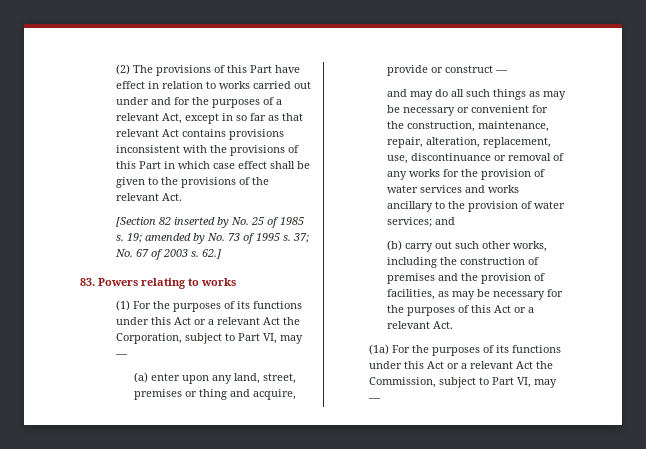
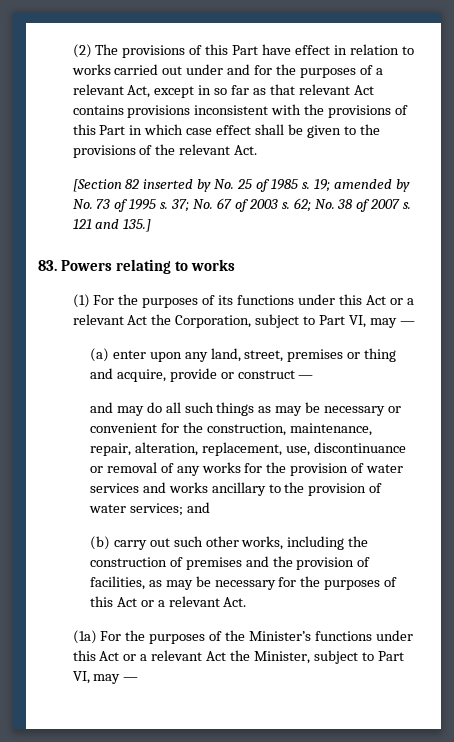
- 62.]
+ 62; No. 38 of 2007 s. 121 and 135.]
- (1a) For the purposes of its functions under this Act or a relevant Act the Commission, subject to Part VI, may —
+ (1a) For the purposes of the Minister’s functions under this Act or a relevant Act the Minister, subject to Part VI, may —

